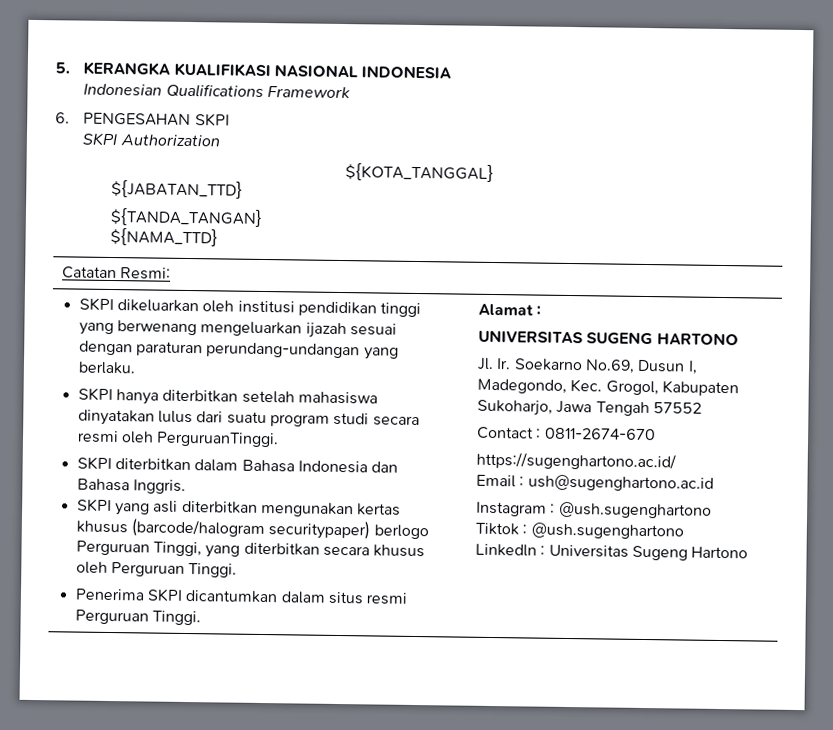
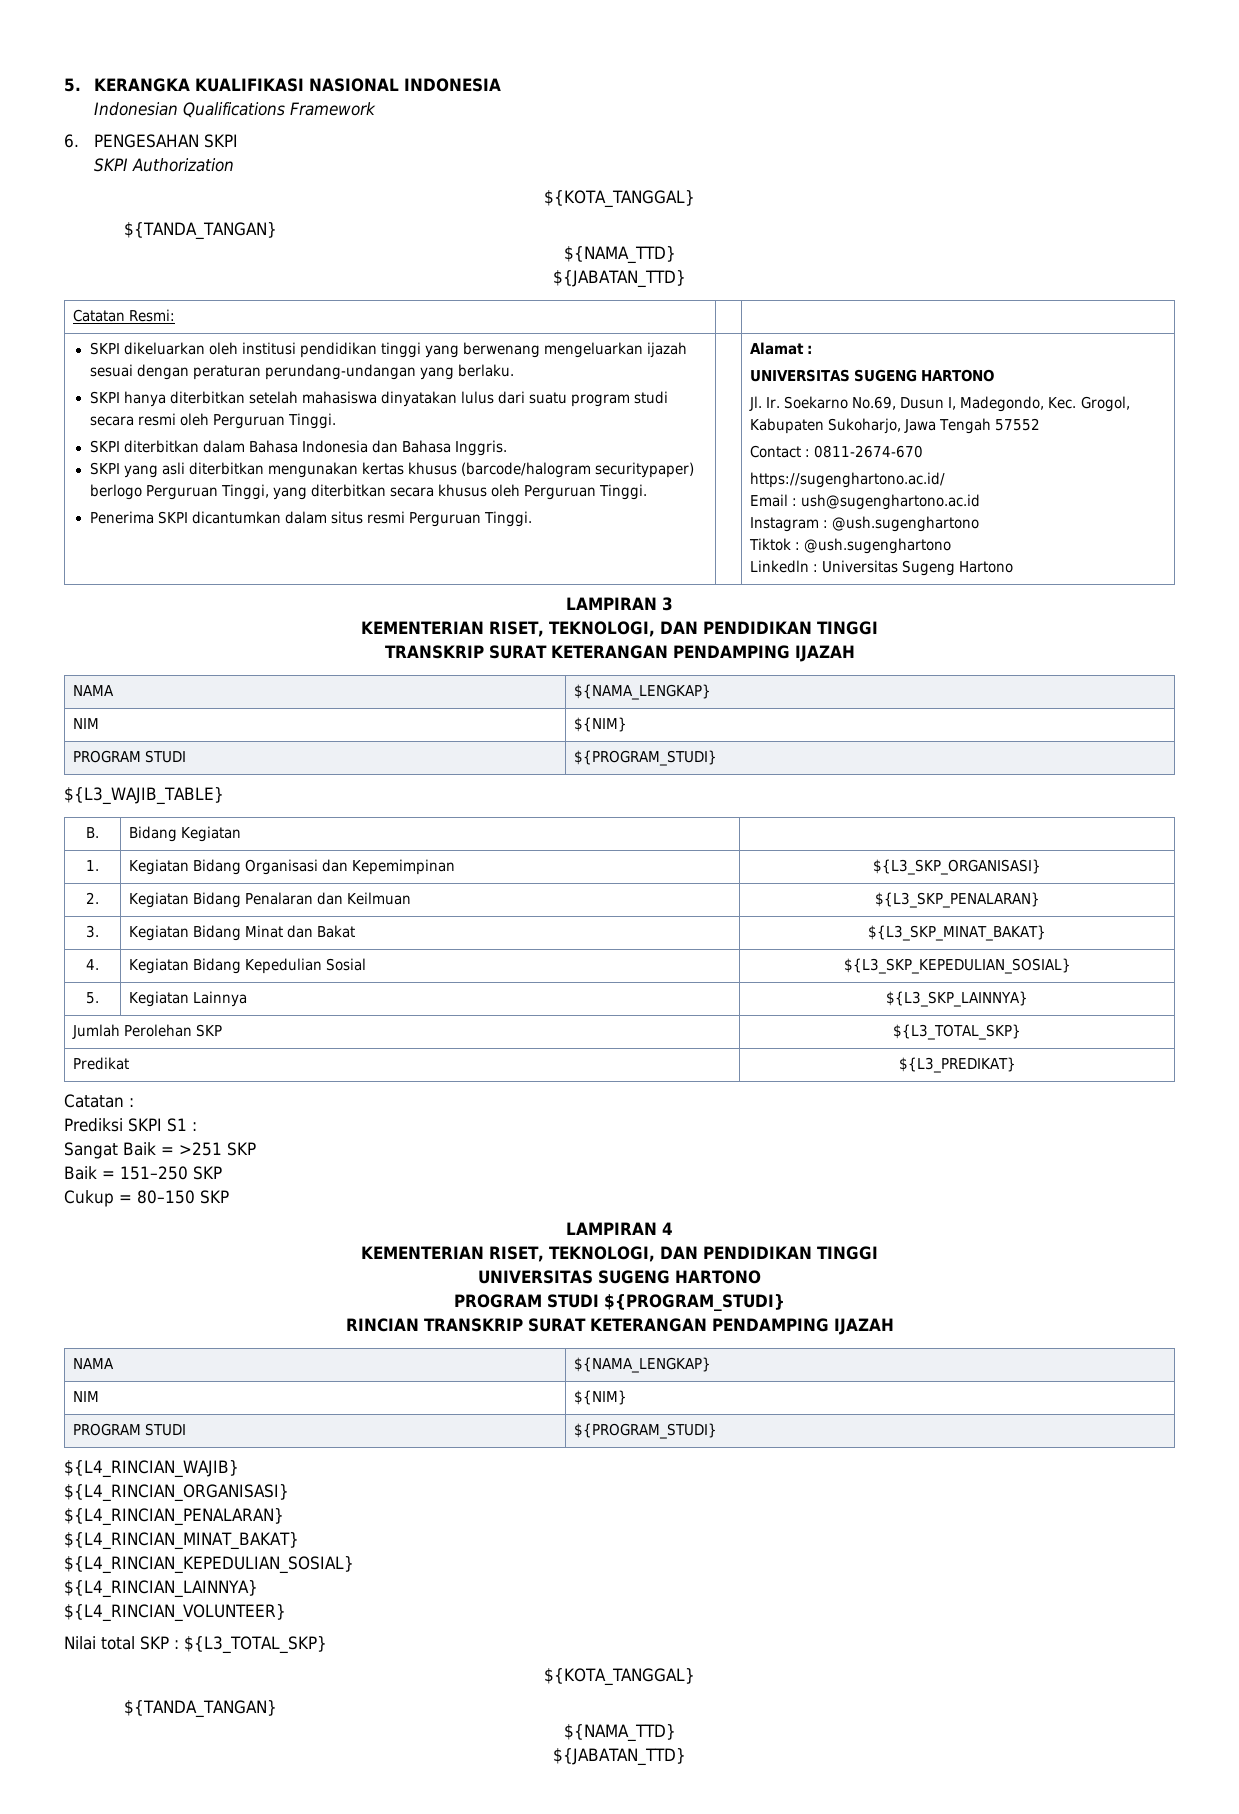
  SKPI Authorization
  ${KOTA_TANGGAL}
- ${JABATAN_TTD}
  ${TANDA_TANGAN}
  ${NAMA_TTD}
+ ${JABATAN_TTD}
- SKPI dikeluarkan oleh institusi pendidikan tinggi yang berwenang mengeluarkan ijazah sesuai dengan paraturan perundang-undangan yang berlaku.
+ SKPI dikeluarkan oleh institusi pendidikan tinggi yang berwenang mengeluarkan ijazah sesuai dengan peraturan perundang-undangan yang berlaku.
- SKPI hanya diterbitkan setelah mahasiswa dinyatakan lulus dari suatu program studi secara resmi oleh PerguruanTinggi.
+ SKPI hanya diterbitkan setelah mahasiswa dinyatakan lulus dari suatu program studi secara resmi oleh Perguruan Tinggi.
+ LAMPIRAN 3
+ KEMENTERIAN RISET, TEKNOLOGI, DAN PENDIDIKAN TINGGI
+ TRANSKRIP SURAT KETERANGAN PENDAMPING IJAZAH
+ NAMA | ${NAMA_LENGKAP}
+ NIM | ${NIM}
+ PROGRAM STUDI | ${PROGRAM_STUDI}
+ ${L3_WAJIB_TABLE}
+ B. | Bidang Kegiatan |
+ 1. | Kegiatan Bidang Organisasi dan Kepemimpinan | ${L3_SKP_ORGANISASI}
+ 2. | Kegiatan Bidang Penalaran dan Keilmuan | ${L3_SKP_PENALARAN}
+ 3. | Kegiatan Bidang Minat dan Bakat | ${L3_SKP_MINAT_BAKAT}
+ 4. | Kegiatan Bidang Kepedulian Sosial | ${L3_SKP_KEPEDULIAN_SOSIAL}
+ 5. | Kegiatan Lainnya | ${L3_SKP_LAINNYA}
+ Jumlah Perolehan SKP | ${L3_TOTAL_SKP}
+ Predikat | ${L3_PREDIKAT}
+ Catatan :
+ Prediksi SKPI S1 :
+ Sangat Baik = >251 SKP
+ Baik = 151–250 SKP
+ Cukup = 80–150 SKP
+ LAMPIRAN 4
+ KEMENTERIAN RISET, TEKNOLOGI, DAN PENDIDIKAN TINGGI
+ UNIVERSITAS SUGENG HARTONO
+ PROGRAM STUDI ${PROGRAM_STUDI}
+ RINCIAN TRANSKRIP SURAT KETERANGAN PENDAMPING IJAZAH
+ NAMA | ${NAMA_LENGKAP}
+ NIM | ${NIM}
+ PROGRAM STUDI | ${PROGRAM_STUDI}
+ ${L4_RINCIAN_WAJIB}
+ ${L4_RINCIAN_ORGANISASI}
+ ${L4_RINCIAN_PENALARAN}
+ ${L4_RINCIAN_MINAT_BAKAT}
+ ${L4_RINCIAN_KEPEDULIAN_SOSIAL}
+ ${L4_RINCIAN_LAINNYA}
+ ${L4_RINCIAN_VOLUNTEER}
+ Nilai total SKP : ${L3_TOTAL_SKP}
+ ${KOTA_TANGGAL}
+ ${TANDA_TANGAN}
+ ${NAMA_TTD}
+ ${JABATAN_TTD}

